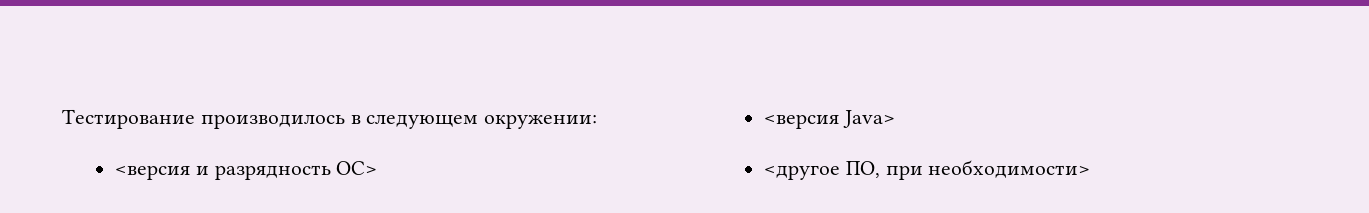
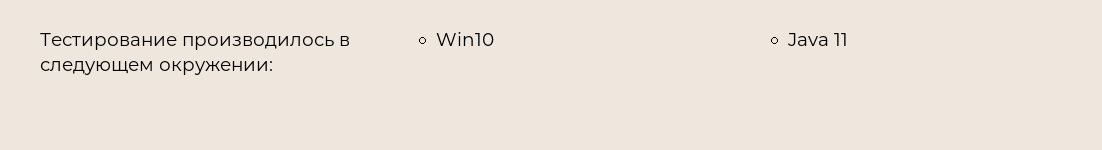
- <версия и разрядность ОС>
- <версия Java>
- <другое ПО, при необходимости>
+ Win10
+ Java 11

